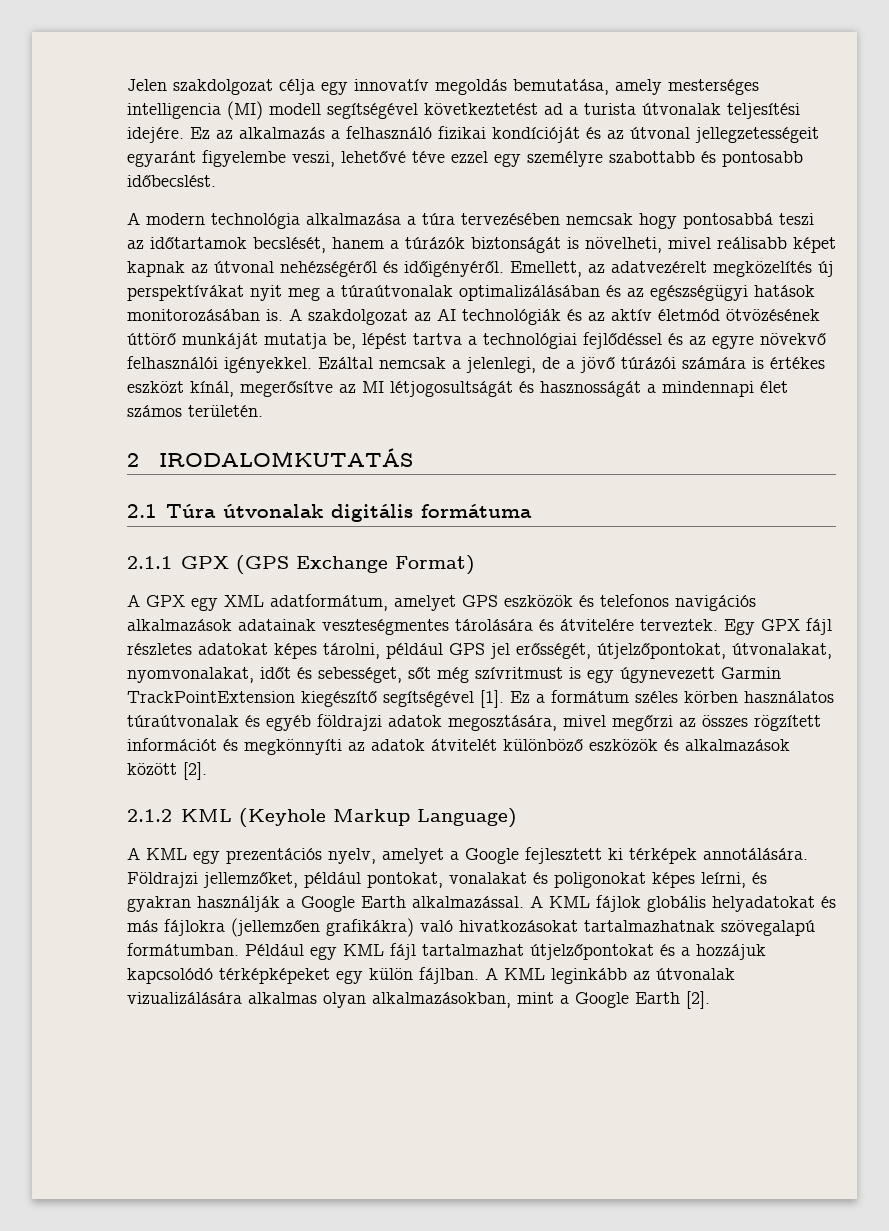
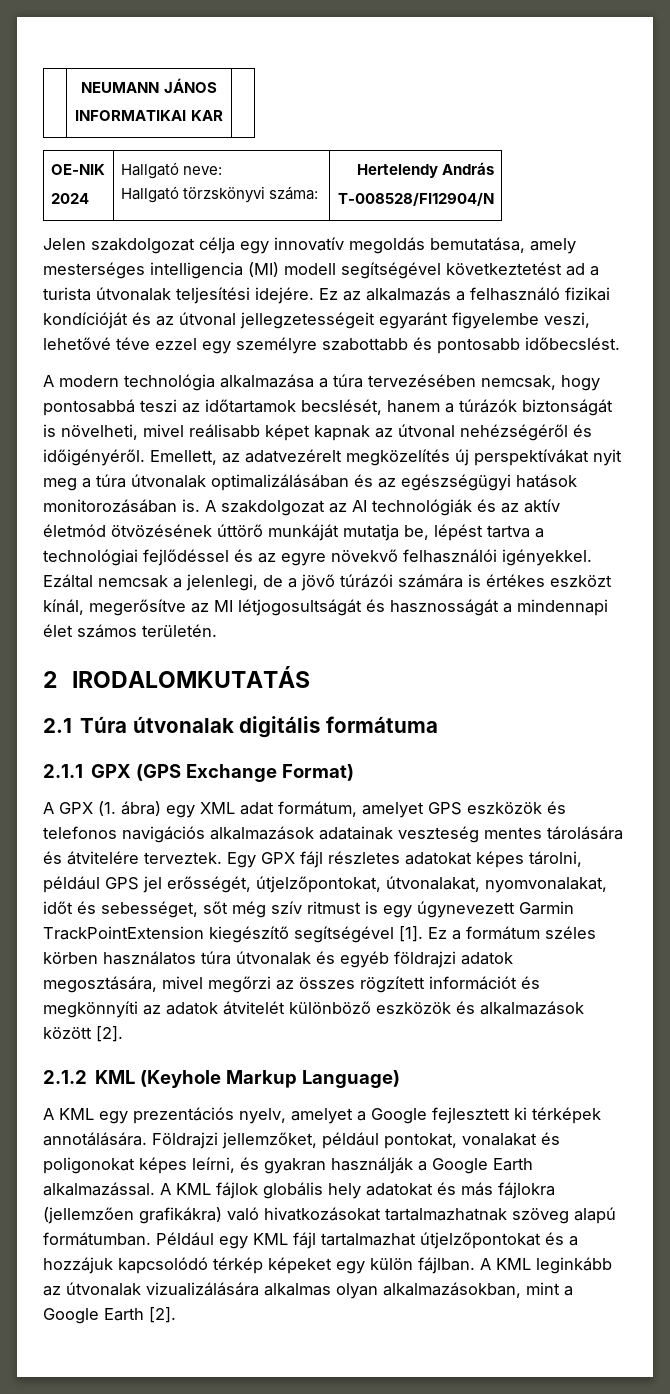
+ | NEUMANN JÁNOS
+ INFORMATIKAI KAR |
+ OE-NIK
+ 2024 | Hallgató neve:
+ Hallgató törzskönyvi száma: | Hertelendy András
+ T-008528/FI12904/N
- A modern technológia alkalmazása a túra tervezésében nemcsak hogy pontosabbá teszi az időtartamok becslését, hanem a túrázók biztonságát is növelheti, mivel reálisabb képet kapnak az útvonal nehézségéről és időigényéről.
+ A modern technológia alkalmazása a túra tervezésében nemcsak, hogy pontosabbá teszi az időtartamok becslését, hanem a túrázók biztonságát is növelheti, mivel reálisabb képet kapnak az útvonal nehézségéről és időigényéről.
- Emellett, az adatvezérelt megközelítés új perspektívákat nyit meg a túraútvonalak optimalizálásában és az egészségügyi hatások monitorozásában is.
+ Emellett, az adatvezérelt megközelítés új perspektívákat nyit meg a túra útvonalak optimalizálásában és az egészségügyi hatások monitorozásában is.
- A GPX egy XML adatformátum, amelyet GPS eszközök és telefonos navigációs alkalmazások adatainak veszteségmentes tárolására és átvitelére terveztek.
+ A GPX (1. ábra) egy XML adat formátum, amelyet GPS eszközök és telefonos navigációs alkalmazások adatainak veszteség mentes tárolására és átvitelére terveztek.
- Egy GPX fájl részletes adatokat képes tárolni, például GPS jel erősségét, útjelzőpontokat, útvonalakat, nyomvonalakat, időt és sebességet, sőt még szívritmust is egy úgynevezett Garmin TrackPointExtension kiegészítő segítségével [1].
+ Egy GPX fájl részletes adatokat képes tárolni, például GPS jel erősségét, útjelzőpontokat, útvonalakat, nyomvonalakat, időt és sebességet, sőt még szív ritmust is egy úgynevezett Garmin TrackPointExtension kiegészítő segítségével [1].
- Ez a formátum széles körben használatos túraútvonalak és egyéb földrajzi adatok megosztására, mivel megőrzi az összes rögzített információt és megkönnyíti az adatok átvitelét különböző eszközök és alkalmazások között [2].
+ Ez a formátum széles körben használatos túra útvonalak és egyéb földrajzi adatok megosztására, mivel megőrzi az összes rögzített információt és megkönnyíti az adatok átvitelét különböző eszközök és alkalmazások között [2].
- A KML fájlok globális helyadatokat és más fájlokra (jellemzően grafikákra) való hivatkozásokat tartalmazhatnak szövegalapú formátumban.
+ A KML fájlok globális hely adatokat és más fájlokra (jellemzően grafikákra) való hivatkozásokat tartalmazhatnak szöveg alapú formátumban.
- Például egy KML fájl tartalmazhat útjelzőpontokat és a hozzájuk kapcsolódó térképképeket egy külön fájlban.
+ Például egy KML fájl tartalmazhat útjelzőpontokat és a hozzájuk kapcsolódó térkép képeket egy külön fájlban.

